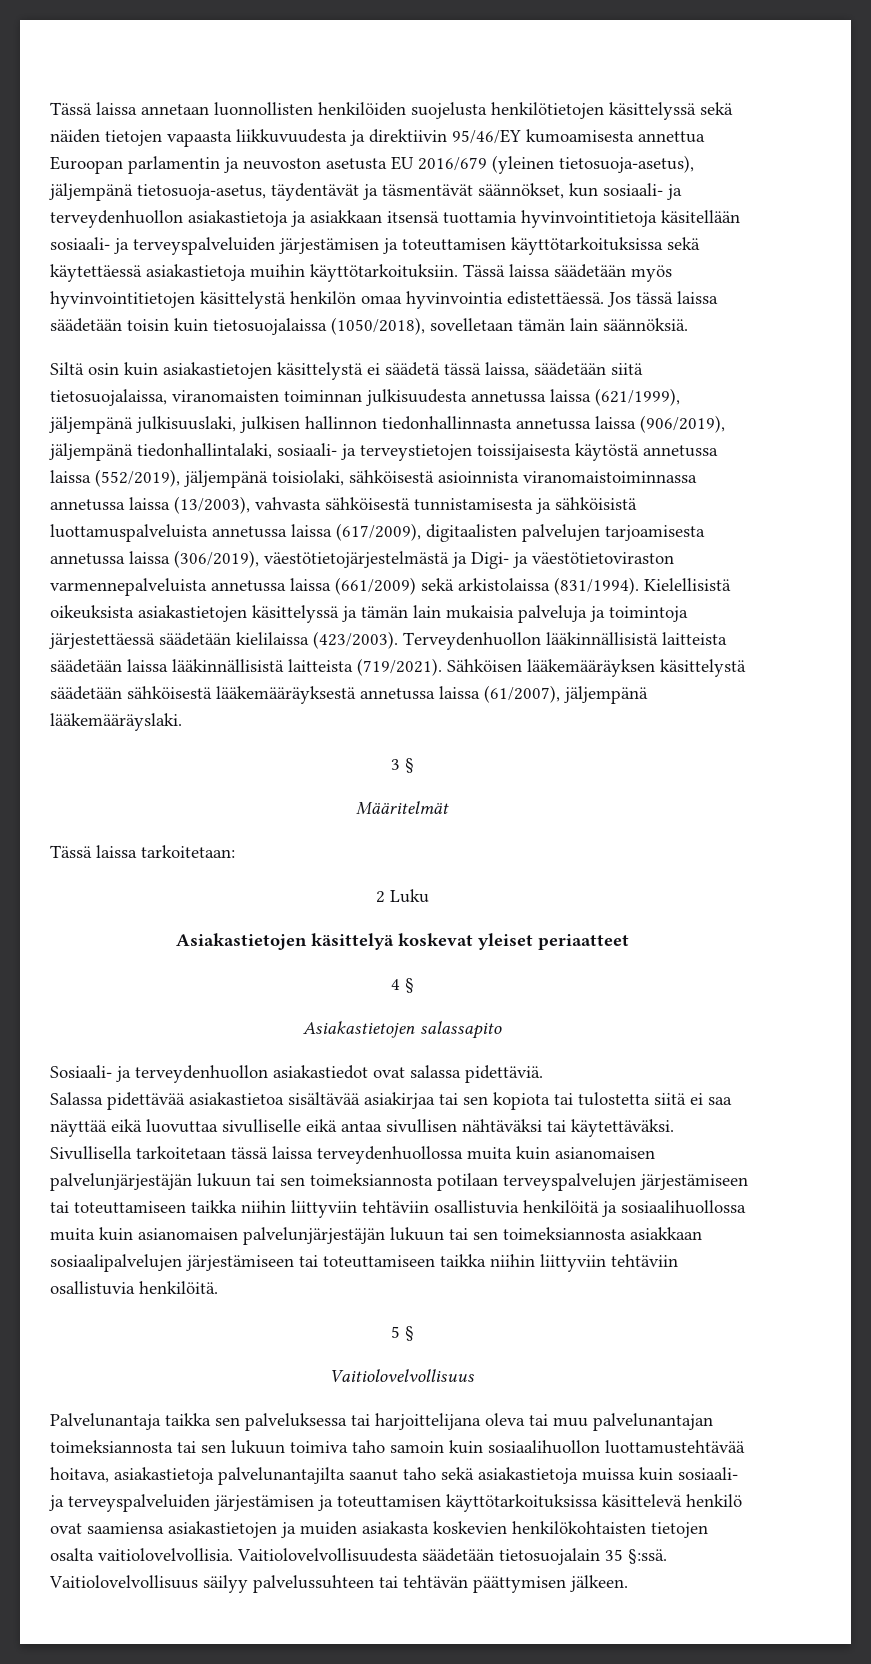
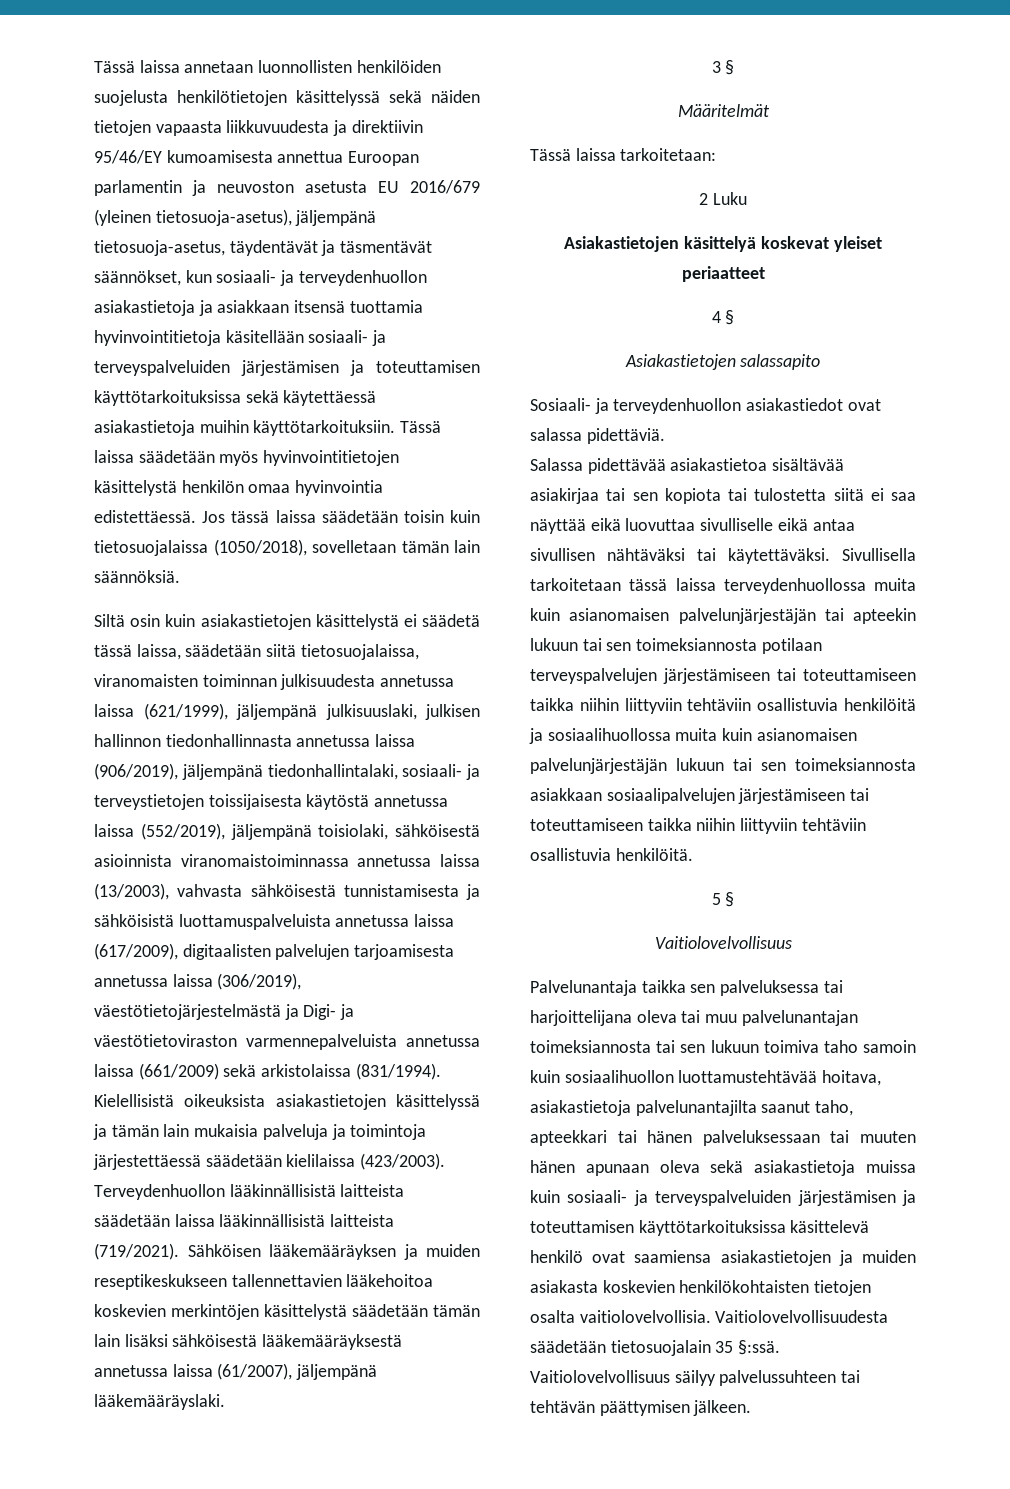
- Sähköisen lääkemääräyksen käsittelystä säädetään sähköisestä lääkemääräyksestä annetussa laissa (61/2007), jäljempänä lääkemääräyslaki.
+ Sähköisen lääkemääräyksen ja muiden reseptikeskukseen tallennettavien lääkehoitoa koskevien merkintöjen käsittelystä säädetään tämän lain lisäksi sähköisestä lääkemääräyksestä annetussa laissa (61/2007), jäljempänä lääkemääräyslaki.
- Sivullisella tarkoitetaan tässä laissa terveydenhuollossa muita kuin asianomaisen palvelunjärjestäjän lukuun tai sen toimeksiannosta potilaan terveyspalvelujen järjestämiseen tai toteuttamiseen taikka niihin liittyviin tehtäviin osallistuvia henkilöitä ja sosiaalihuollossa muita kuin asianomaisen palvelunjärjestäjän lukuun tai sen toimeksiannosta asiakkaan sosiaalipalvelujen järjestämiseen tai toteuttamiseen taikka niihin liittyviin tehtäviin osallistuvia henkilöitä.
+ Sivullisella tarkoitetaan tässä laissa terveydenhuollossa muita kuin asianomaisen palvelunjärjestäjän tai apteekin lukuun tai sen toimeksiannosta potilaan terveyspalvelujen järjestämiseen tai toteuttamiseen taikka niihin liittyviin tehtäviin osallistuvia henkilöitä ja sosiaalihuollossa muita kuin asianomaisen palvelunjärjestäjän lukuun tai sen toimeksiannosta asiakkaan sosiaalipalvelujen järjestämiseen tai toteuttamiseen taikka niihin liittyviin tehtäviin osallistuvia henkilöitä.
- Palvelunantaja taikka sen palveluksessa tai harjoittelijana oleva tai muu palvelunantajan toimeksiannosta tai sen lukuun toimiva taho samoin kuin sosiaalihuollon luottamustehtävää hoitava, asiakastietoja palvelunantajilta saanut taho sekä asiakastietoja muissa kuin sosiaali- ja terveyspalveluiden järjestämisen ja toteuttamisen käyttötarkoituksissa käsittelevä henkilö ovat saamiensa asiakastietojen ja muiden asiakasta koskevien henkilökohtaisten tietojen osalta vaitiolovelvollisia.
+ Palvelunantaja taikka sen palveluksessa tai harjoittelijana oleva tai muu palvelunantajan toimeksiannosta tai sen lukuun toimiva taho samoin kuin sosiaalihuollon luottamustehtävää hoitava, asiakastietoja palvelunantajilta saanut taho, apteekkari tai hänen palveluksessaan tai muuten hänen apunaan oleva sekä asiakastietoja muissa kuin sosiaali- ja terveyspalveluiden järjestämisen ja toteuttamisen käyttötarkoituksissa käsittelevä henkilö ovat saamiensa asiakastietojen ja muiden asiakasta koskevien henkilökohtaisten tietojen osalta vaitiolovelvollisia.

